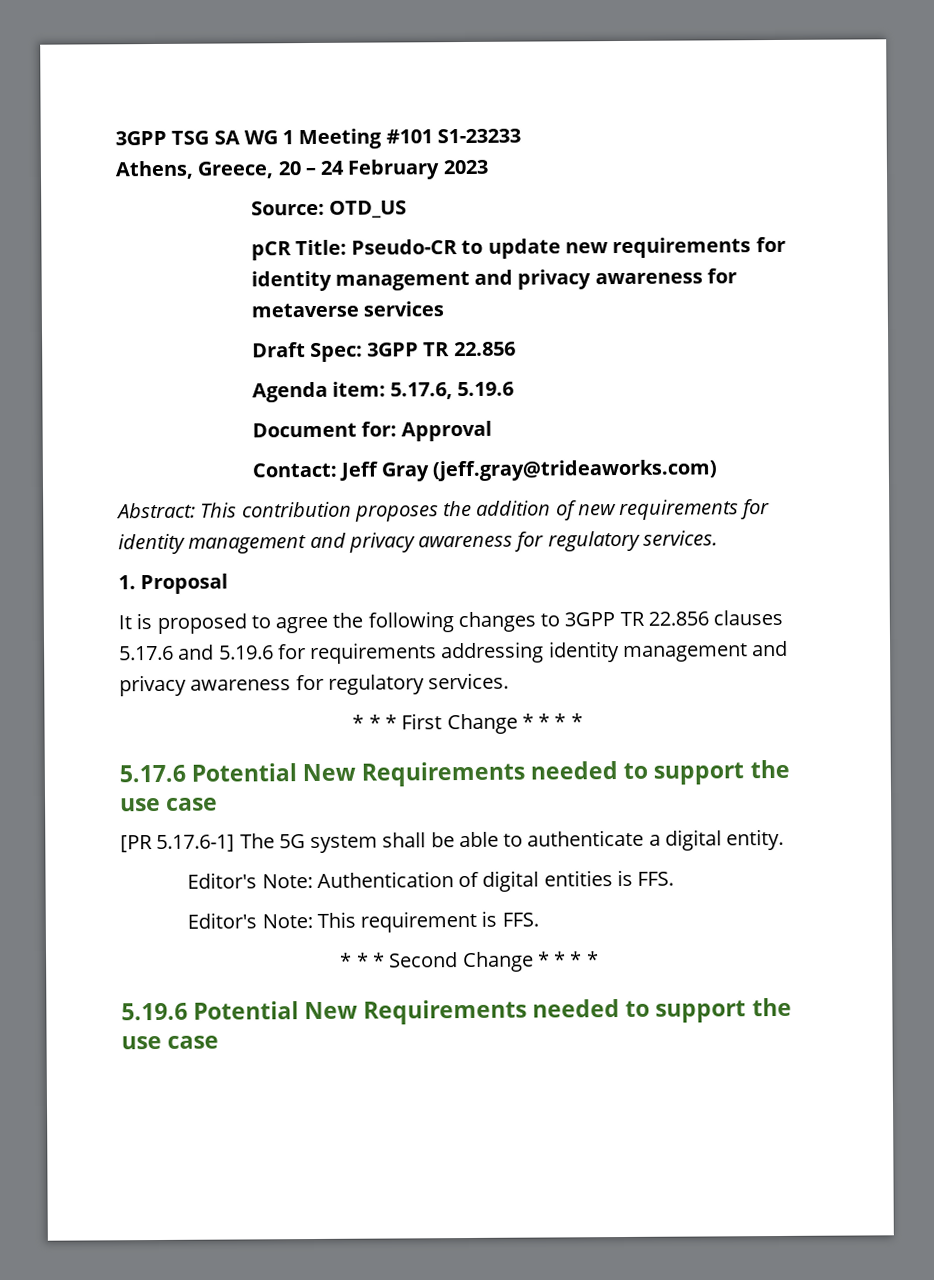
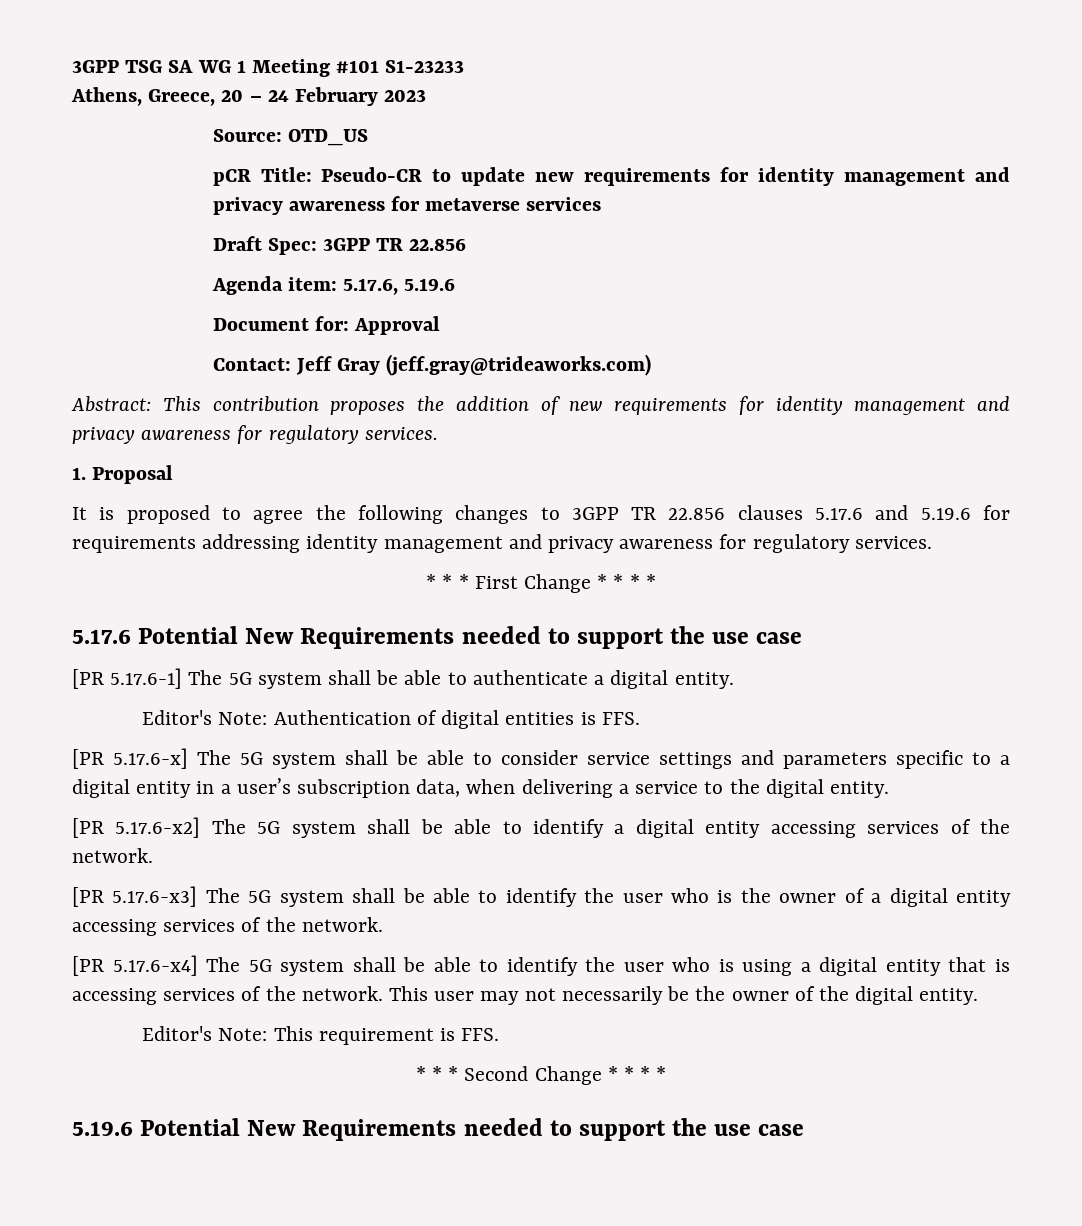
+ [PR 5.17.6-x] The 5G system shall be able to consider service settings and parameters specific to a digital entity in a user’s subscription data, when delivering a service to the digital entity.
+ [PR 5.17.6-x2] The 5G system shall be able to identify a digital entity accessing services of the network.
+ [PR 5.17.6-x3] The 5G system shall be able to identify the user who is the owner of a digital entity accessing services of the network.
+ [PR 5.17.6-x4] The 5G system shall be able to identify the user who is using a digital entity that is accessing services of the network. This user may not necessarily be the owner of the digital entity.

